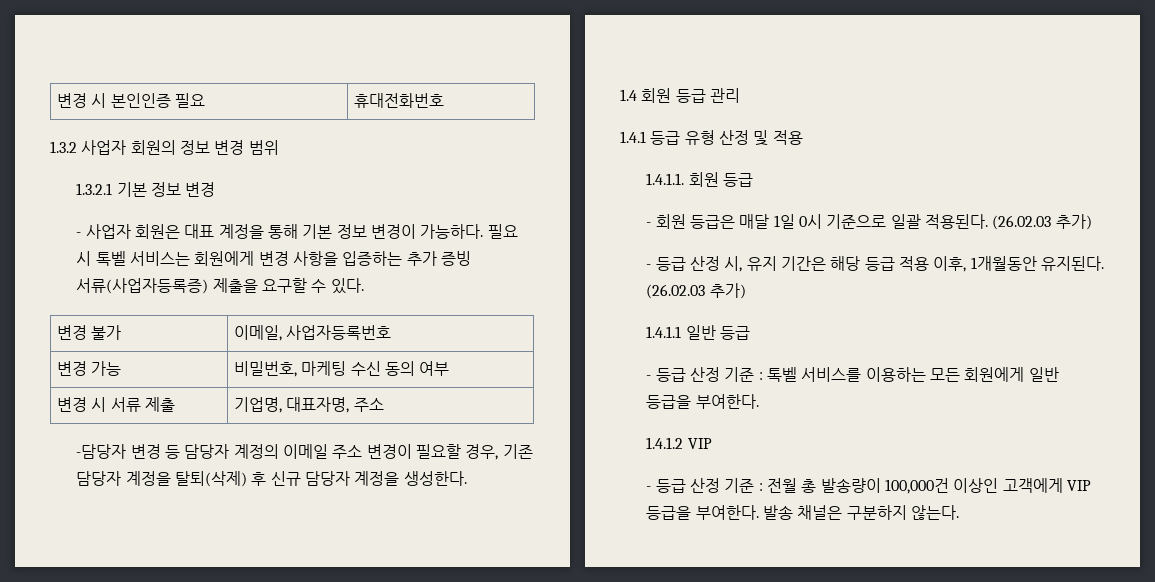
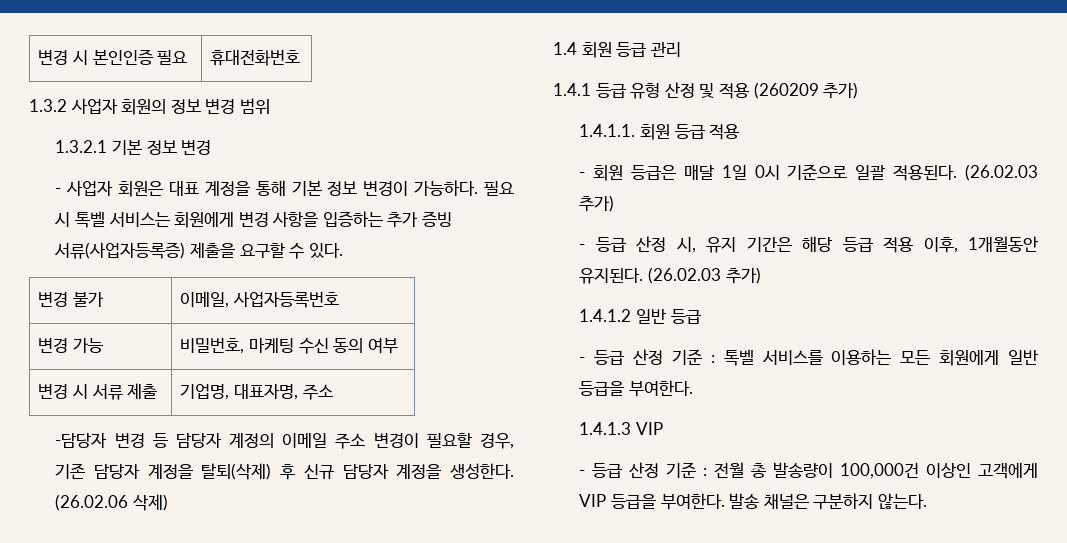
+ (26.02.06 삭제)
- 1.4.1 등급 유형 산정 및 적용
+ 1.4.1 등급 유형 산정 및 적용 (260209 추가)
- 1.4.1.1. 회원 등급
+ 1.4.1.1. 회원 등급 적용
- 1.4.1.1 일반 등급
+ 1.4.1.2 일반 등급
- 1.4.1.2 VIP
+ 1.4.1.3 VIP

